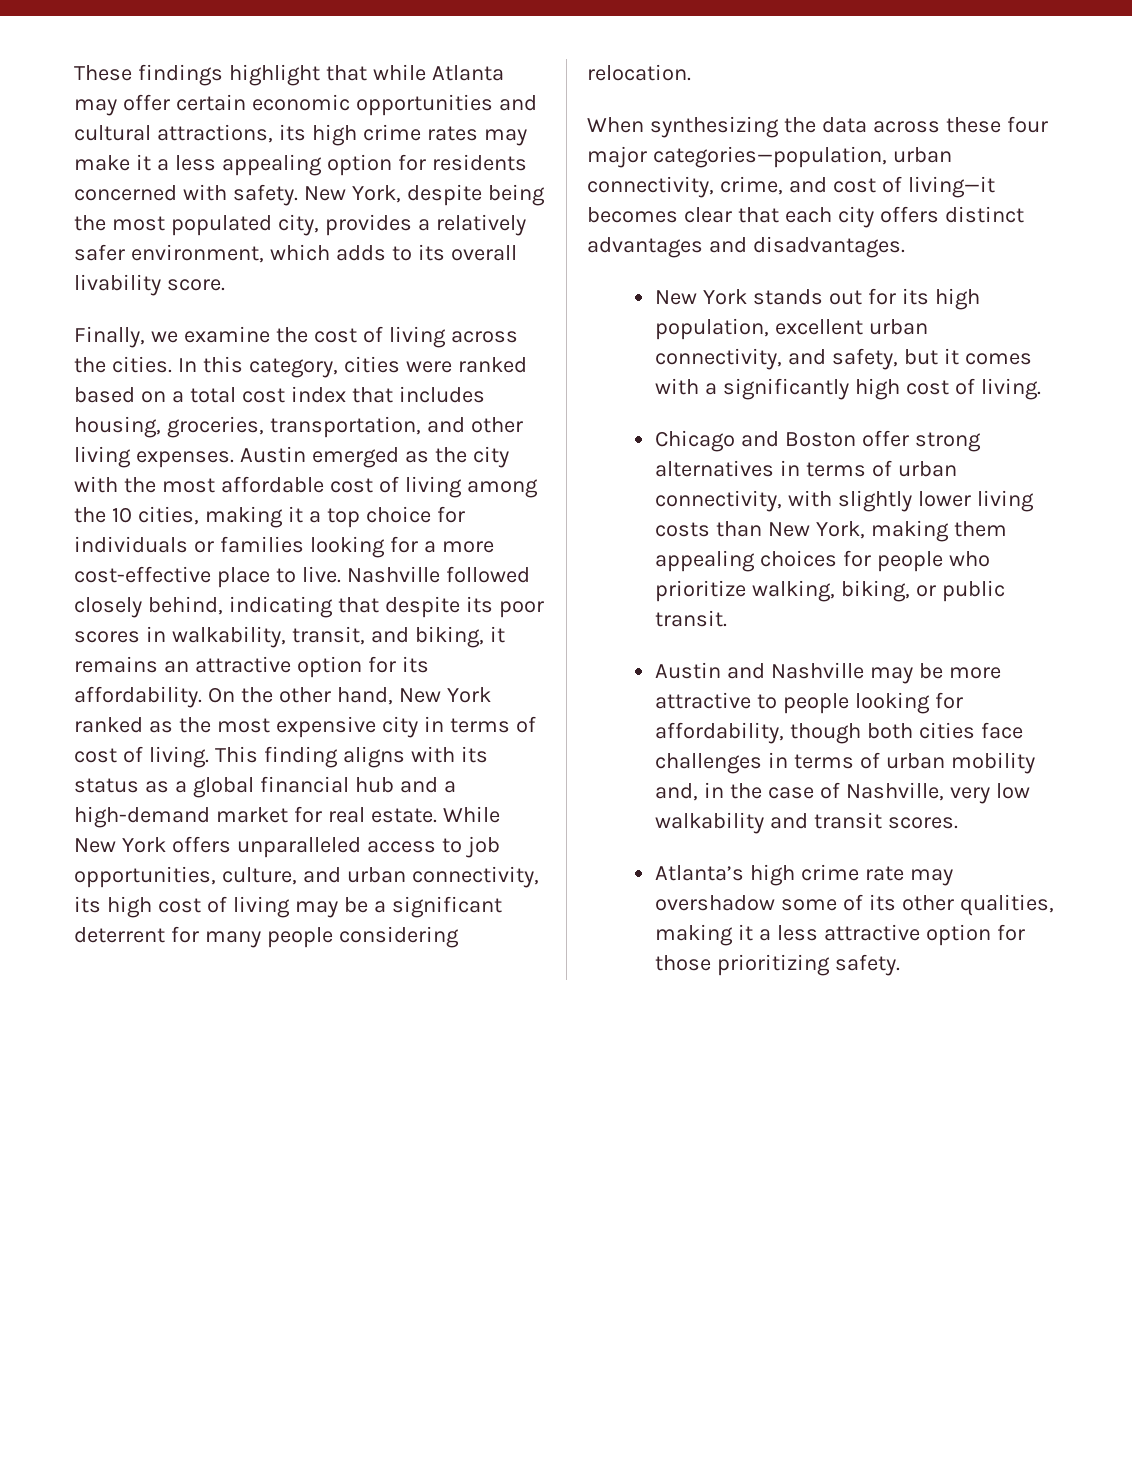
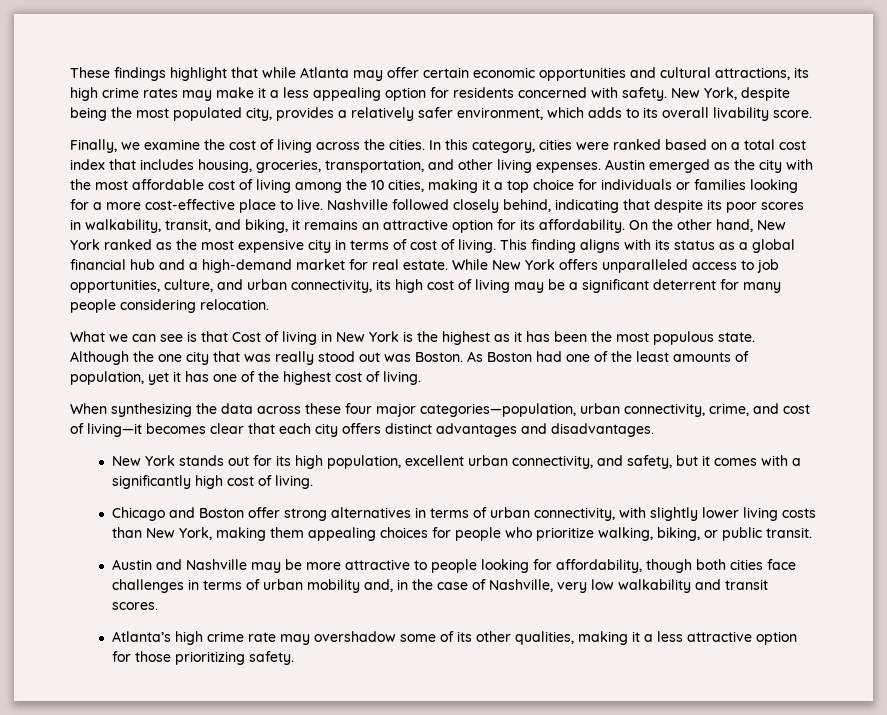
+ What we can see is that Cost of living in New York is the highest as it has been the most populous state. Although the one city that was really stood out was Boston. As Boston had one of the least amounts of population, yet it has one of the highest cost of living.

